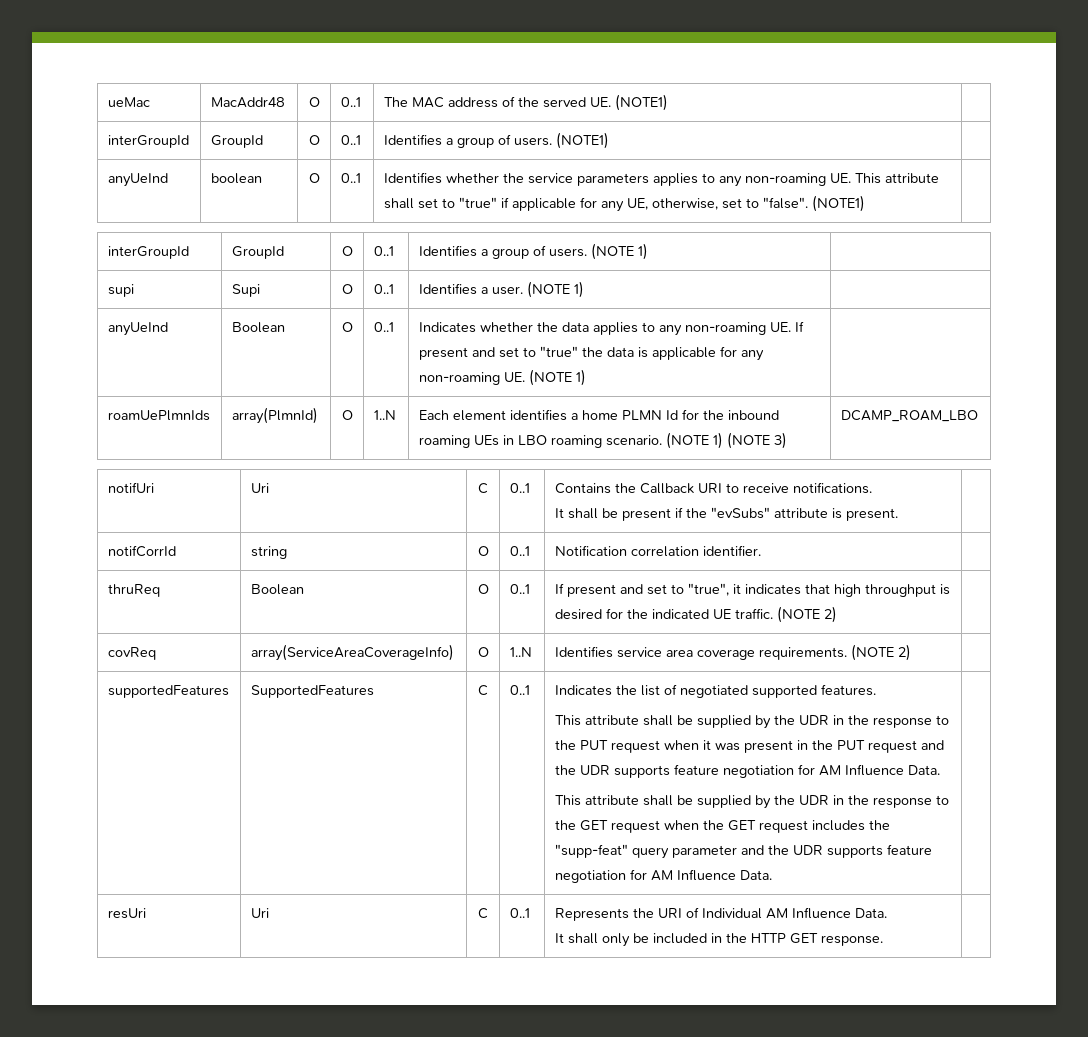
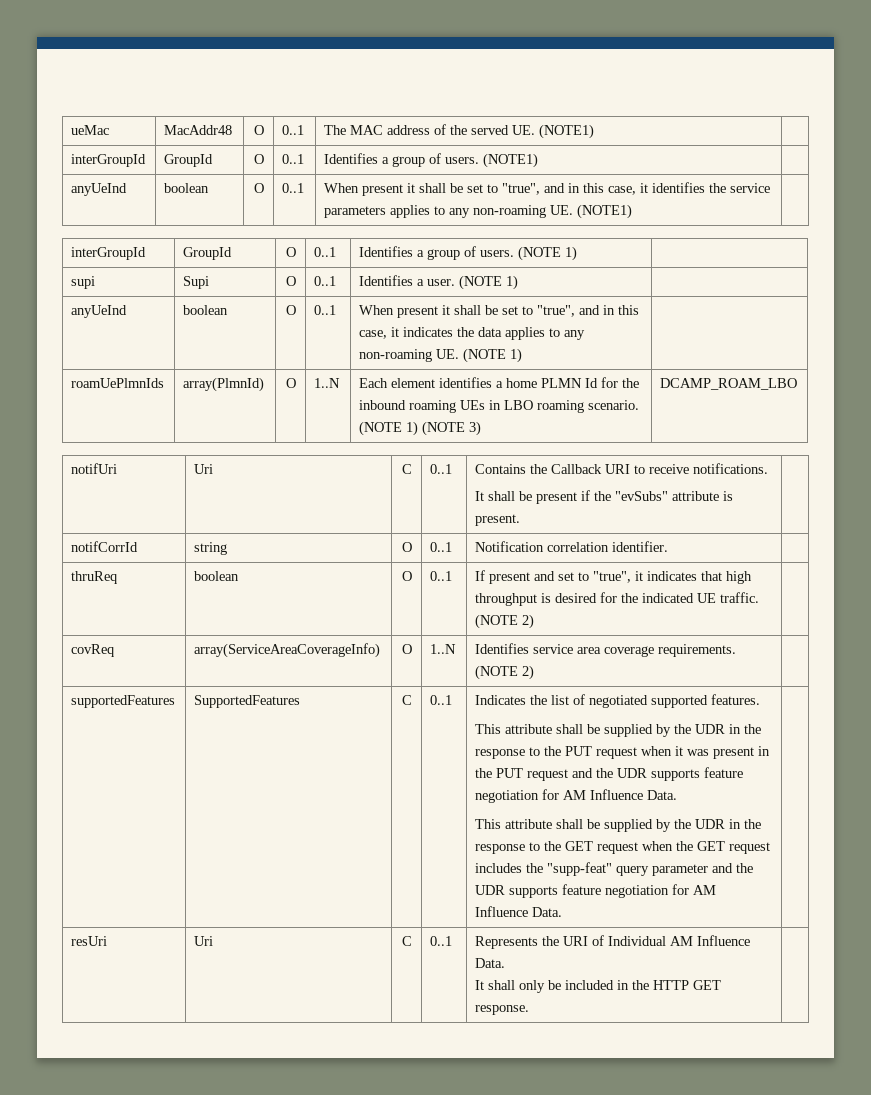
- anyUeInd | boolean | O | 0..1 | Identifies whether the service parameters applies to any non-roaming UE. This attribute shall set to "true" if applicable for any UE, otherwise, set to "false". (NOTE1) |
+ anyUeInd | boolean | O | 0..1 | When present it shall be set to "true", and in this case, it identifies the service parameters applies to any non-roaming UE. (NOTE1) |
- anyUeInd | Boolean | O | 0..1 | Indicates whether the data applies to any non-roaming UE. If present and set to "true" the data is applicable for any non-roaming UE. (NOTE 1) |
+ anyUeInd | boolean | O | 0..1 | When present it shall be set to "true", and in this case, it indicates the data applies to any non-roaming UE. (NOTE 1) |
- thruReq | Boolean | O | 0..1 | If present and set to "true", it indicates that high throughput is desired for the indicated UE traffic. (NOTE 2) |
+ thruReq | boolean | O | 0..1 | If present and set to "true", it indicates that high throughput is desired for the indicated UE traffic. (NOTE 2) |

